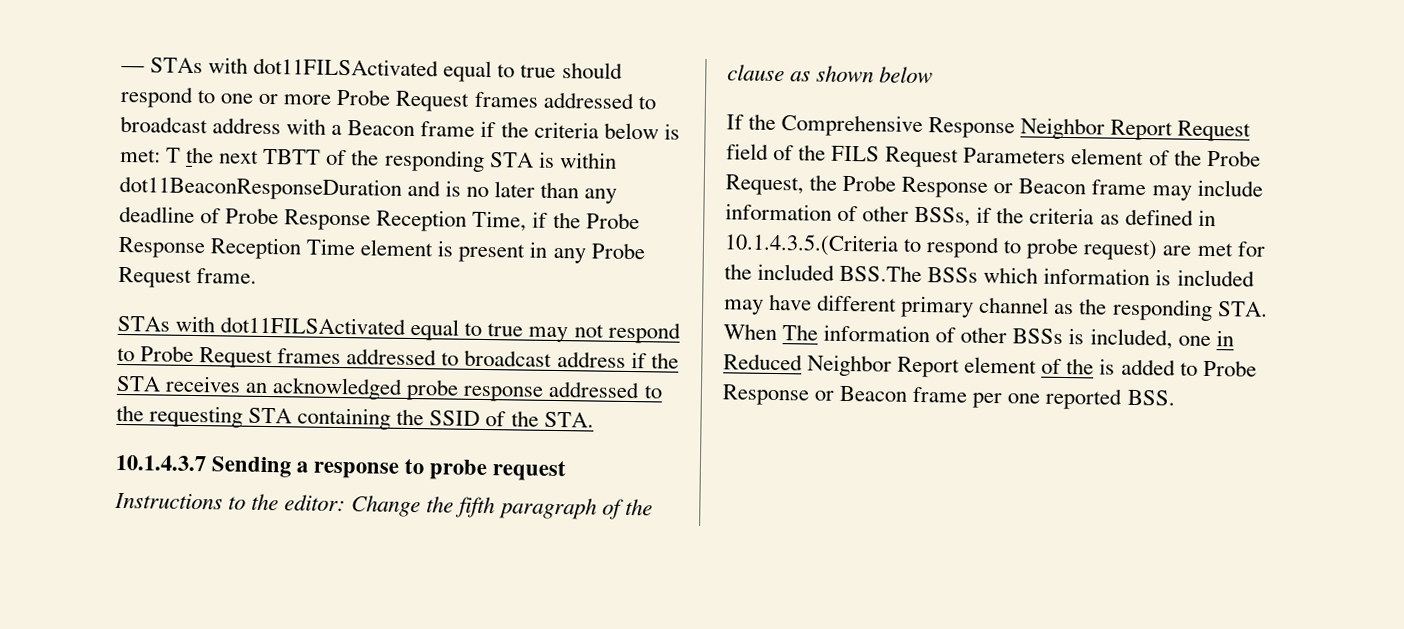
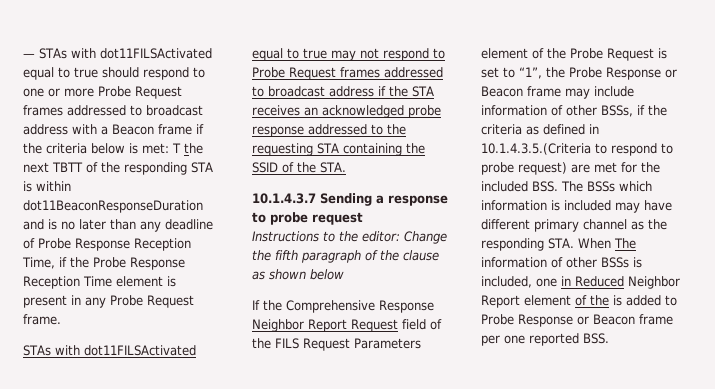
- If the Comprehensive Response Neighbor Report Request field of the FILS Request Parameters element of the Probe Request, the Probe Response or Beacon frame may include information of other BSSs, if the criteria as defined in 10.1.4.3.5.(Criteria to respond to probe request) are met for the included BSS.The BSSs which information is included may have different primary channel as the responding STA. When The information of other BSSs is included, one in Reduced Neighbor Report element of the is added to Probe Response or Beacon frame per one reported BSS.
+ If the Comprehensive Response Neighbor Report Request field of the FILS Request Parameters element of the Probe Request is set to “1”, the Probe Response or Beacon frame may include information of other BSSs, if the criteria as defined in 10.1.4.3.5.(Criteria to respond to probe request) are met for the included BSS. The BSSs which information is included may have different primary channel as the responding STA. When The information of other BSSs is included, one in Reduced Neighbor Report element of the is added to Probe Response or Beacon frame per one reported BSS.

